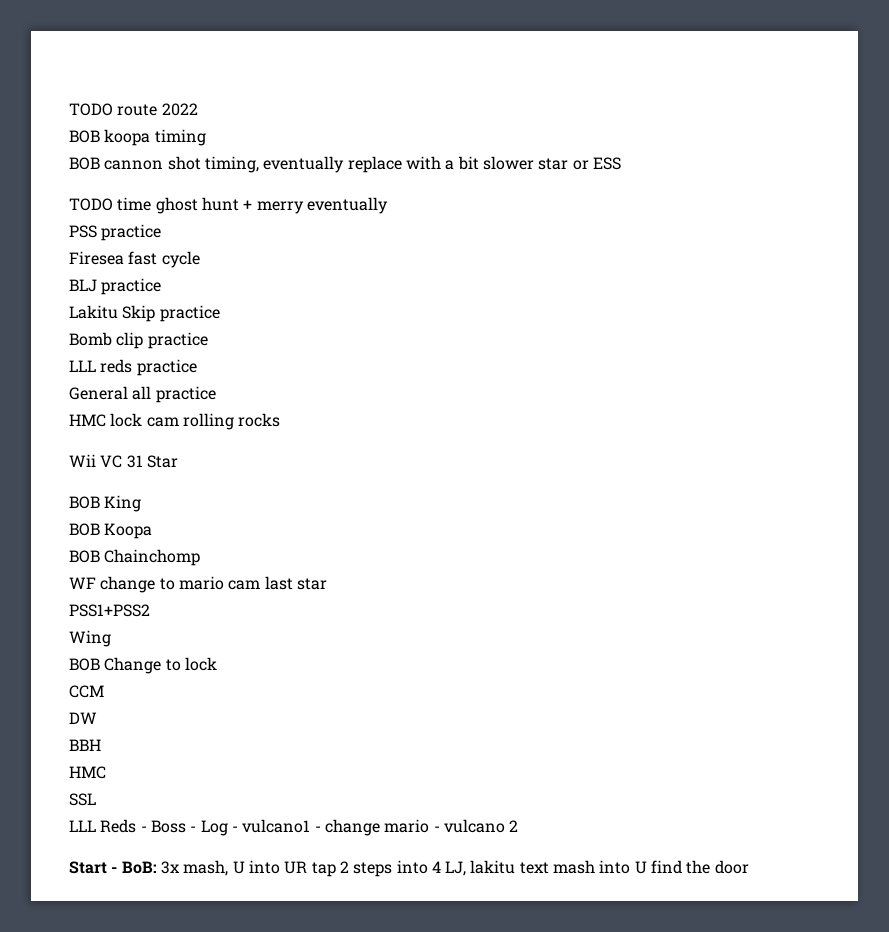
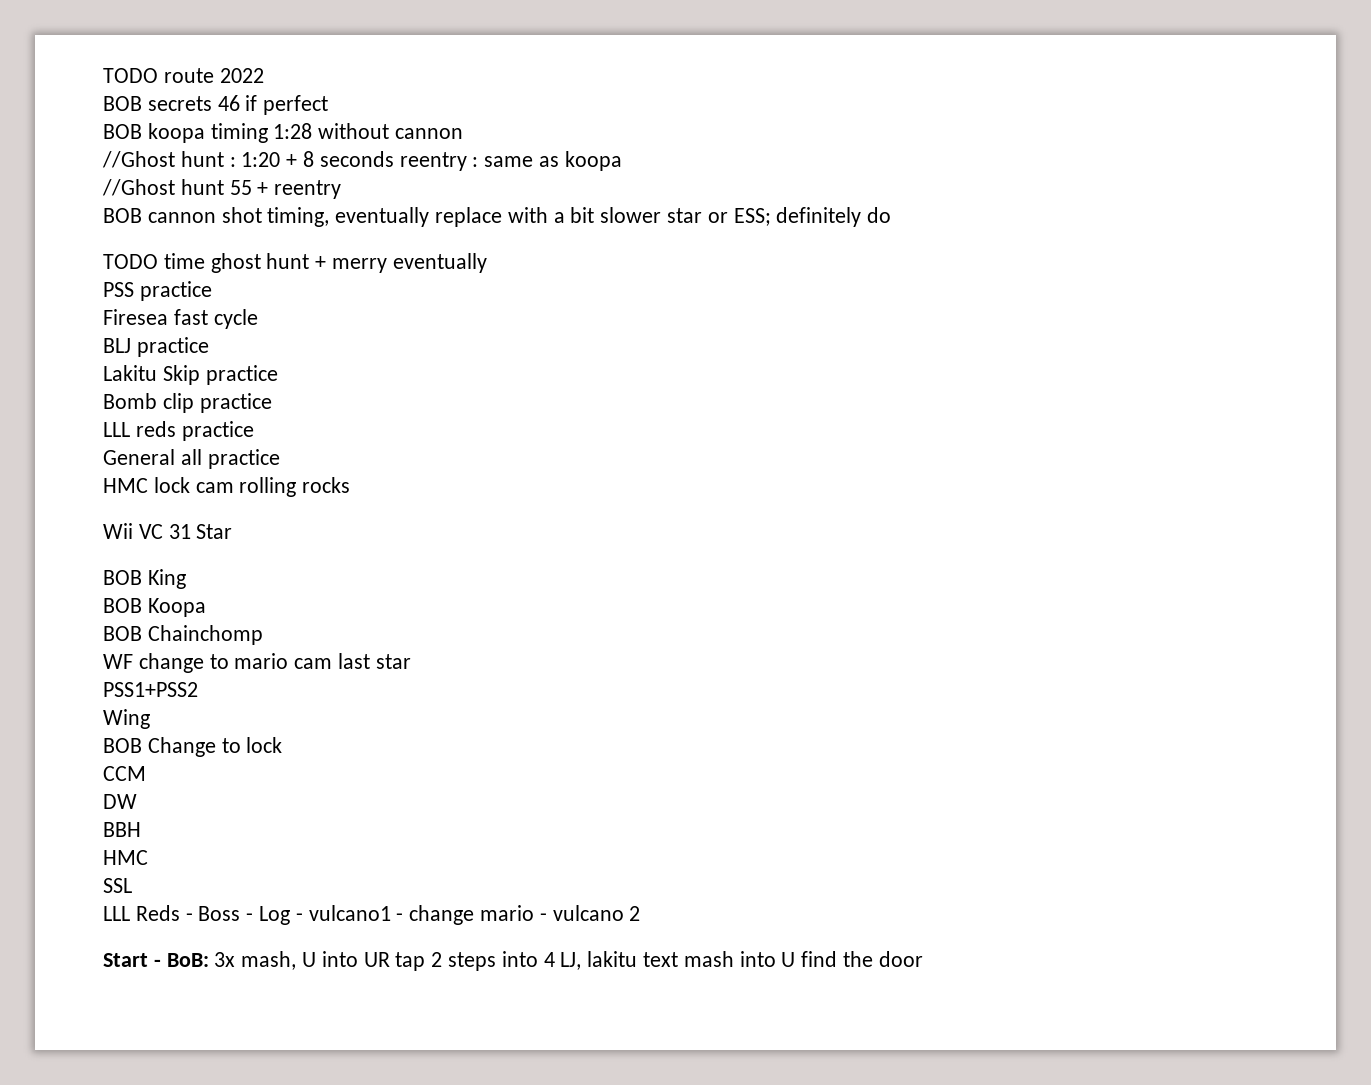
- BOB koopa timing
+ BOB secrets 46 if perfect
+ BOB koopa timing 1:28 without cannon
+ //Ghost hunt : 1:20 + 8 seconds reentry : same as koopa
+ //Ghost hunt 55 + reentry
- BOB cannon shot timing, eventually replace with a bit slower star or ESS
+ BOB cannon shot timing, eventually replace with a bit slower star or ESS; definitely do

